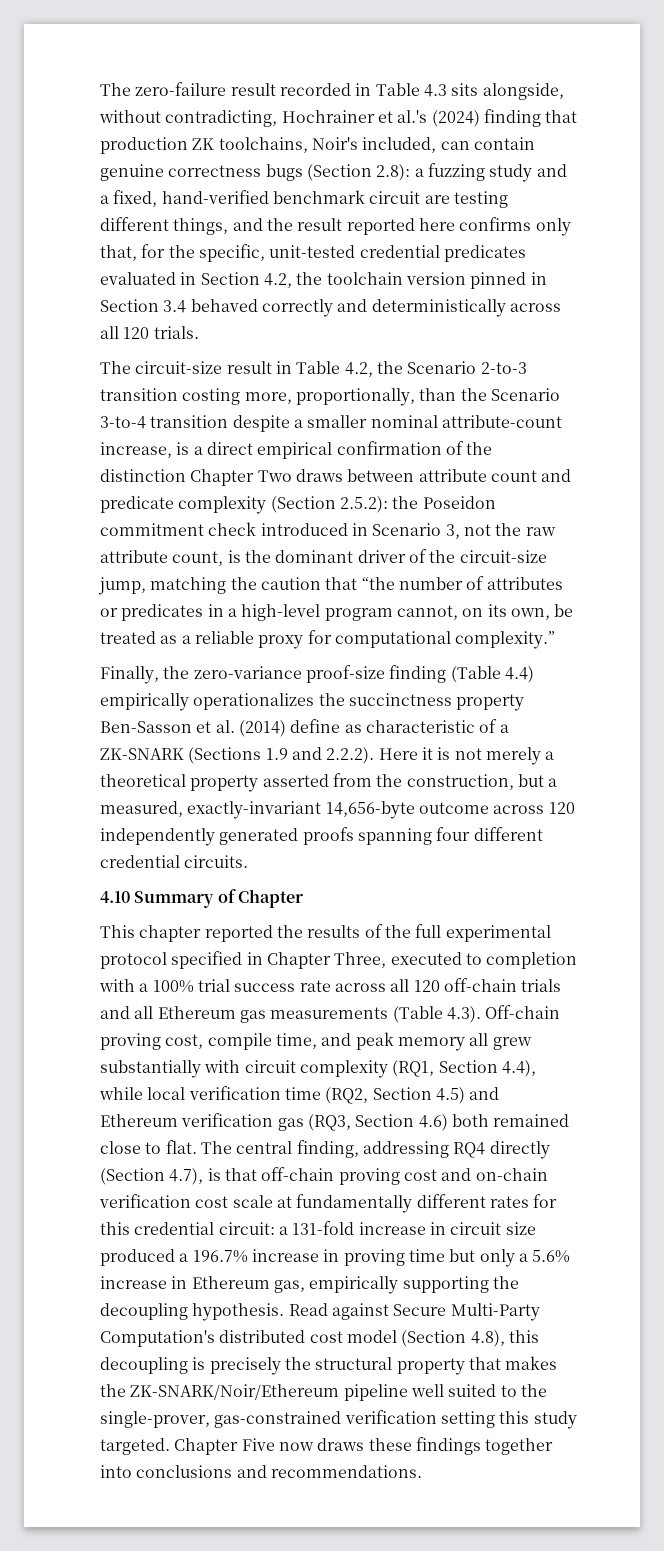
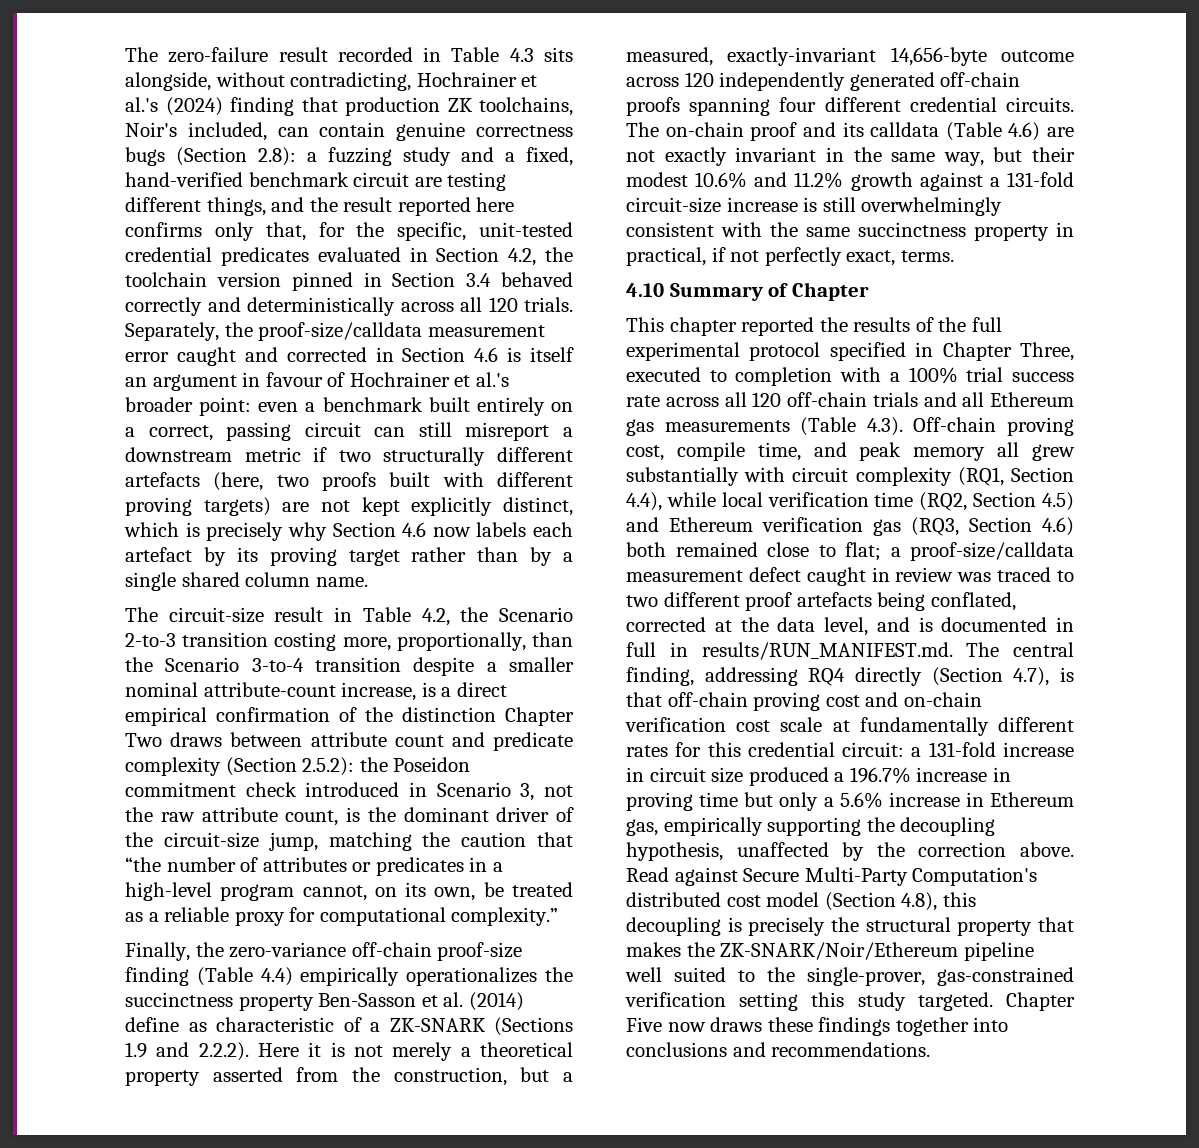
+ Separately, the proof-size/calldata measurement error caught and corrected in Section 4.6 is itself an argument in favour of Hochrainer et al.'s broader point: even a benchmark built entirely on a correct, passing circuit can still misreport a downstream metric if two structurally different artefacts (here, two proofs built with different proving targets) are not kept explicitly distinct, which is precisely why Section 4.6 now labels each artefact by its proving target rather than by a single shared column name.
- Finally, the zero-variance proof-size finding (Table 4.4) empirically operationalizes the succinctness property Ben-Sasson et al. (2014) define as characteristic of a ZK-SNARK (Sections 1.9 and 2.2.2). Here it is not merely a theoretical property asserted from the construction, but a measured, exactly-invariant 14,656-byte outcome across 120 independently generated proofs spanning four different credential circuits.
+ Finally, the zero-variance off-chain proof-size finding (Table 4.4) empirically operationalizes the succinctness property Ben-Sasson et al. (2014) define as characteristic of a ZK-SNARK (Sections 1.9 and 2.2.2). Here it is not merely a theoretical property asserted from the construction, but a measured, exactly-invariant 14,656-byte outcome across 120 independently generated off-chain proofs spanning four different credential circuits. The on-chain proof and its calldata (Table 4.6) are not exactly invariant in the same way, but their modest 10.6% and 11.2% growth against a 131-fold circuit-size increase is still overwhelmingly consistent with the same succinctness property in practical, if not perfectly exact, terms.
- This chapter reported the results of the full experimental protocol specified in Chapter Three, executed to completion with a 100% trial success rate across all 120 off-chain trials and all Ethereum gas measurements (Table 4.3). Off-chain proving cost, compile time, and peak memory all grew substantially with circuit complexity (RQ1, Section 4.4), while local verification time (RQ2, Section 4.5) and Ethereum verification gas (RQ3, Section 4.6) both remained close to flat. The central finding, addressing RQ4 directly (Section 4.7), is that off-chain proving cost and on-chain verification cost scale at fundamentally different rates for this credential circuit:
+ This chapter reported the results of the full experimental protocol specified in Chapter Three, executed to completion with a 100% trial success rate across all 120 off-chain trials and all Ethereum gas measurements (Table 4.3). Off-chain proving cost, compile time, and peak memory all grew substantially with circuit complexity (RQ1, Section 4.4), while local verification time (RQ2, Section 4.5) and Ethereum verification gas (RQ3, Section 4.6) both remained close to flat; a proof-size/calldata measurement defect caught in review was traced to two different proof artefacts being conflated, corrected at the data level, and is documented in full in results/RUN_MANIFEST.md. The central finding, addressing RQ4 directly (Section 4.7), is that off-chain proving cost and on-chain verification cost scale at fundamentally different rates for this credential circuit:
- a 131-fold increase in circuit size produced a 196.7% increase in proving time but only a 5.6% increase in Ethereum gas, empirically supporting the decoupling hypothesis.
+ a 131-fold increase in circuit size produced a 196.7% increase in proving time but only a 5.6% increase in Ethereum gas, empirically supporting the decoupling hypothesis, unaffected by the correction above.

